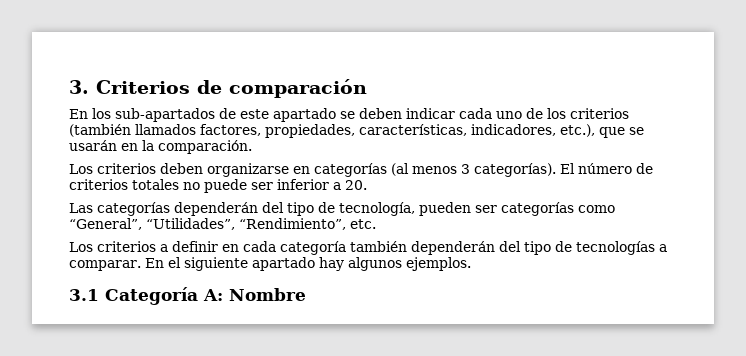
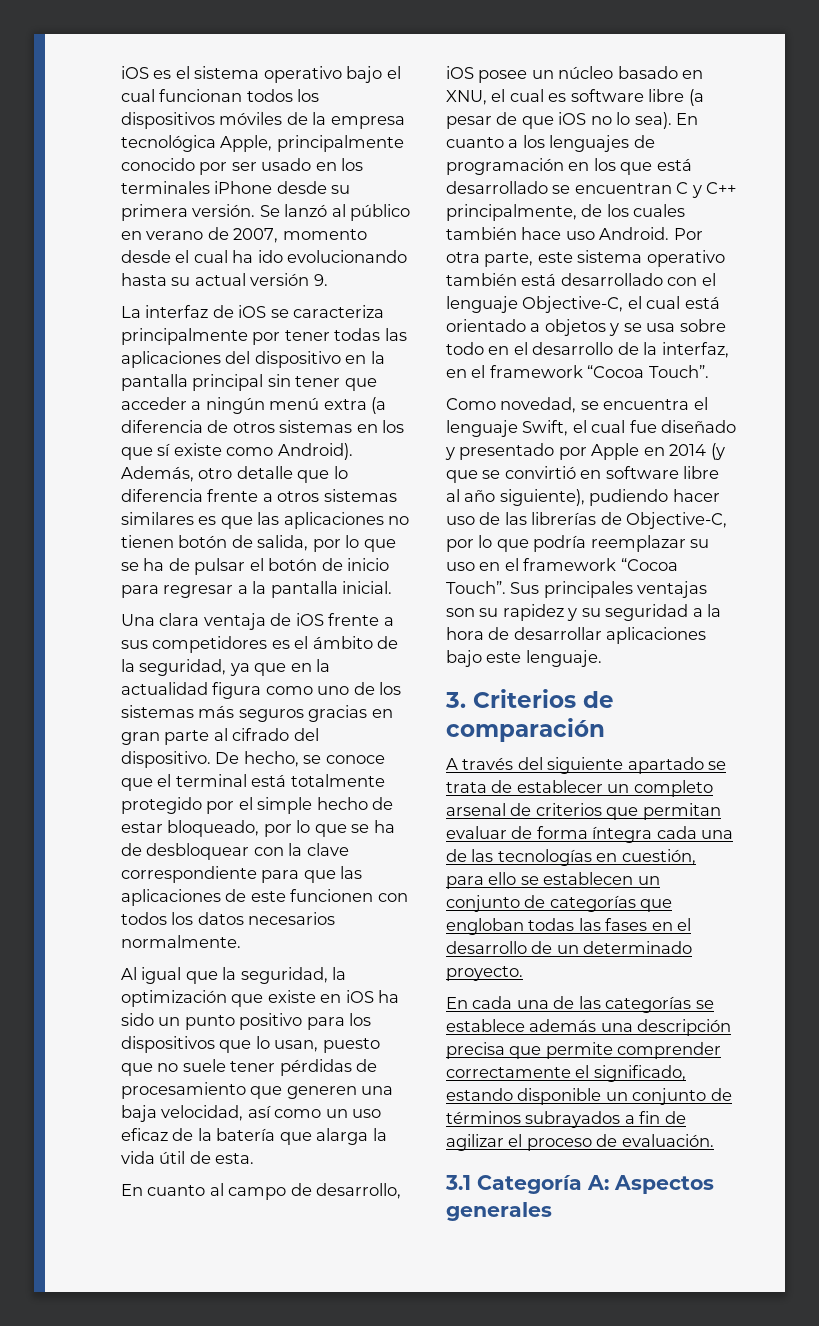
+ iOS es el sistema operativo bajo el cual funcionan todos los dispositivos móviles de la empresa tecnológica Apple, principalmente conocido por ser usado en los terminales iPhone desde su primera versión. Se lanzó al público en verano de 2007, momento desde el cual ha ido evolucionando hasta su actual versión 9.
+ La interfaz de iOS se caracteriza principalmente por tener todas las aplicaciones del dispositivo en la pantalla principal sin tener que acceder a ningún menú extra (a diferencia de otros sistemas en los que sí existe como Android). Además, otro detalle que lo diferencia frente a otros sistemas similares es que las aplicaciones no tienen botón de salida, por lo que se ha de pulsar el botón de inicio para regresar a la pantalla inicial.
+ Una clara ventaja de iOS frente a sus competidores es el ámbito de la seguridad, ya que en la actualidad figura como uno de los sistemas más seguros gracias en gran parte al cifrado del dispositivo. De hecho, se conoce que el terminal está totalmente protegido por el simple hecho de estar bloqueado, por lo que se ha de desbloquear con la clave correspondiente para que las aplicaciones de este funcionen con todos los datos necesarios normalmente.
+ Al igual que la seguridad, la optimización que existe en iOS ha sido un punto positivo para los dispositivos que lo usan, puesto que no suele tener pérdidas de procesamiento que generen una baja velocidad, así como un uso eficaz de la batería que alarga la vida útil de esta.
+ En cuanto al campo de desarrollo, iOS posee un núcleo basado en XNU, el cual es software libre (a pesar de que iOS no lo sea). En cuanto a los lenguajes de programación en los que está desarrollado se encuentran C y C++ principalmente, de los cuales también hace uso Android. Por otra parte, este sistema operativo también está desarrollado con el lenguaje Objective-C, el cual está orientado a objetos y se usa sobre todo en el desarrollo de la interfaz, en el framework “Cocoa Touch”.
+ Como novedad, se encuentra el lenguaje Swift, el cual fue diseñado y presentado por Apple en 2014 (y que se convirtió en software libre al año siguiente), pudiendo hacer uso de las librerías de Objective-C, por lo que podría reemplazar su uso en el framework “Cocoa Touch”. Sus principales ventajas son su rapidez y su seguridad a la hora de desarrollar aplicaciones bajo este lenguaje.
  3. Criterios de comparación
- En los sub-apartados de este apartado se deben indicar cada uno de los criterios (también llamados factores, propiedades, características, indicadores, etc.), que se usarán en la comparación.
- Los criterios deben organizarse en categorías (al menos 3 categorías). El número de criterios totales no puede ser inferior a 20.
- Las categorías dependerán del tipo de tecnología, pueden ser categorías como “General”, “Utilidades”, “Rendimiento”, etc.
- Los criterios a definir en cada categoría también dependerán del tipo de tecnologías a comparar. En el siguiente apartado hay algunos ejemplos.
+ A través del siguiente apartado se trata de establecer un completo arsenal de criterios que permitan evaluar de forma íntegra cada una de las tecnologías en cuestión, para ello se establecen un conjunto de categorías que engloban todas las fases en el desarrollo de un determinado proyecto.
+ En cada una de las categorías se establece además una descripción precisa que permite comprender correctamente el significado, estando disponible un conjunto de términos subrayados a fin de agilizar el proceso de evaluación.
- 3.1 Categoría A: Nombre
+ 3.1 Categoría A: Aspectos generales

